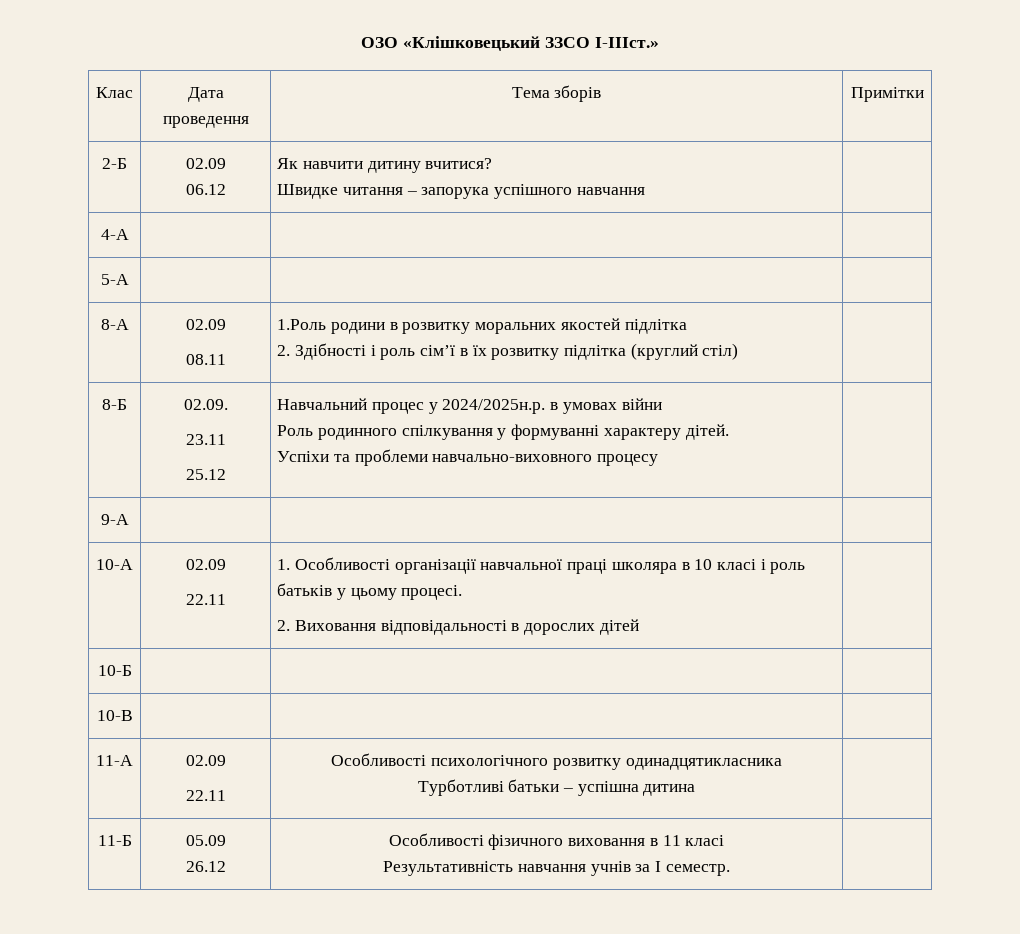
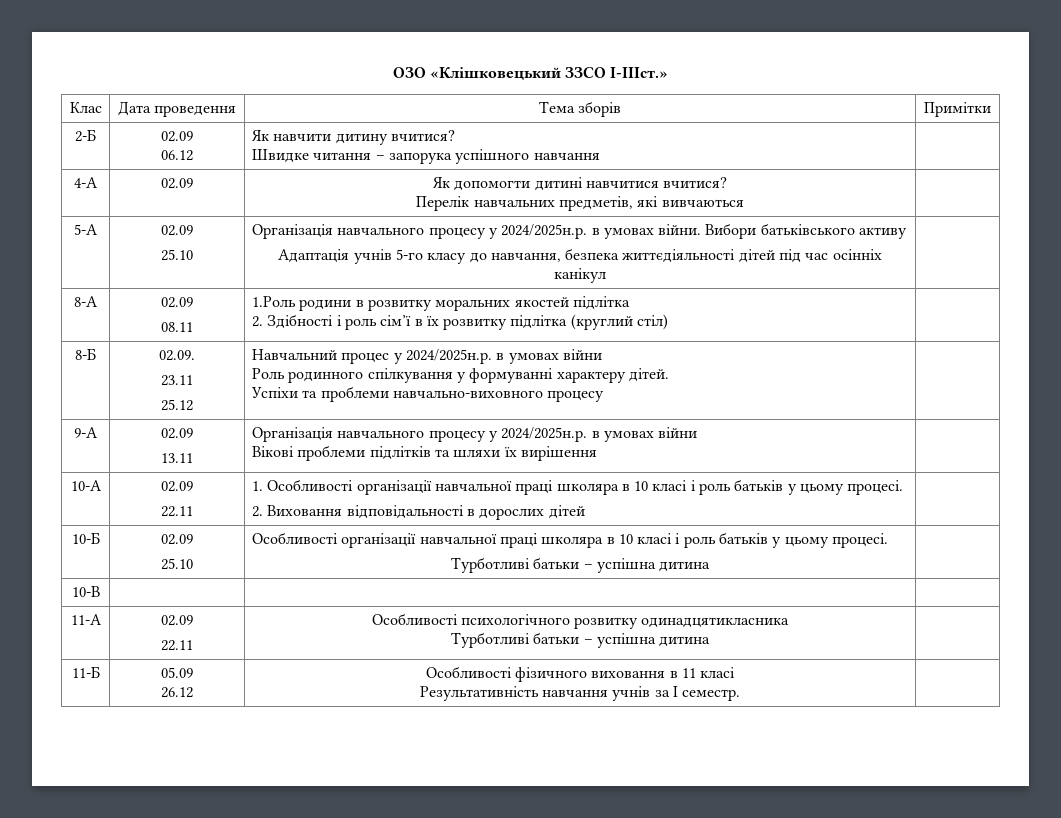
- 4-А | | |
- 5-А | | |
+ 4-А | 02.09 | Як допомогти дитині навчитися вчитися?
+ Перелік навчальних предметів, які вивчаються |
+ 5-А | 02.09
+ 25.10 | Організація навчального процесу у 2024/2025н.р. в умовах війни. Вибори батьківського активу
+ Адаптація учнів 5-го класу до навчання, безпека життєдіяльності дітей під час осінніх канікул |
- 9-А | | |
+ 9-А | 02.09
+ 13.11 | Організація навчального процесу у 2024/2025н.р. в умовах війни
+ Вікові проблеми підлітків та шляхи їх вирішення |
- 10-Б | | |
+ 10-Б | 02.09
+ 25.10 | Особливості організації навчальної праці школяра в 10 класі і роль батьків у цьому процесі.
+ Турботливі батьки – успішна дитина |

